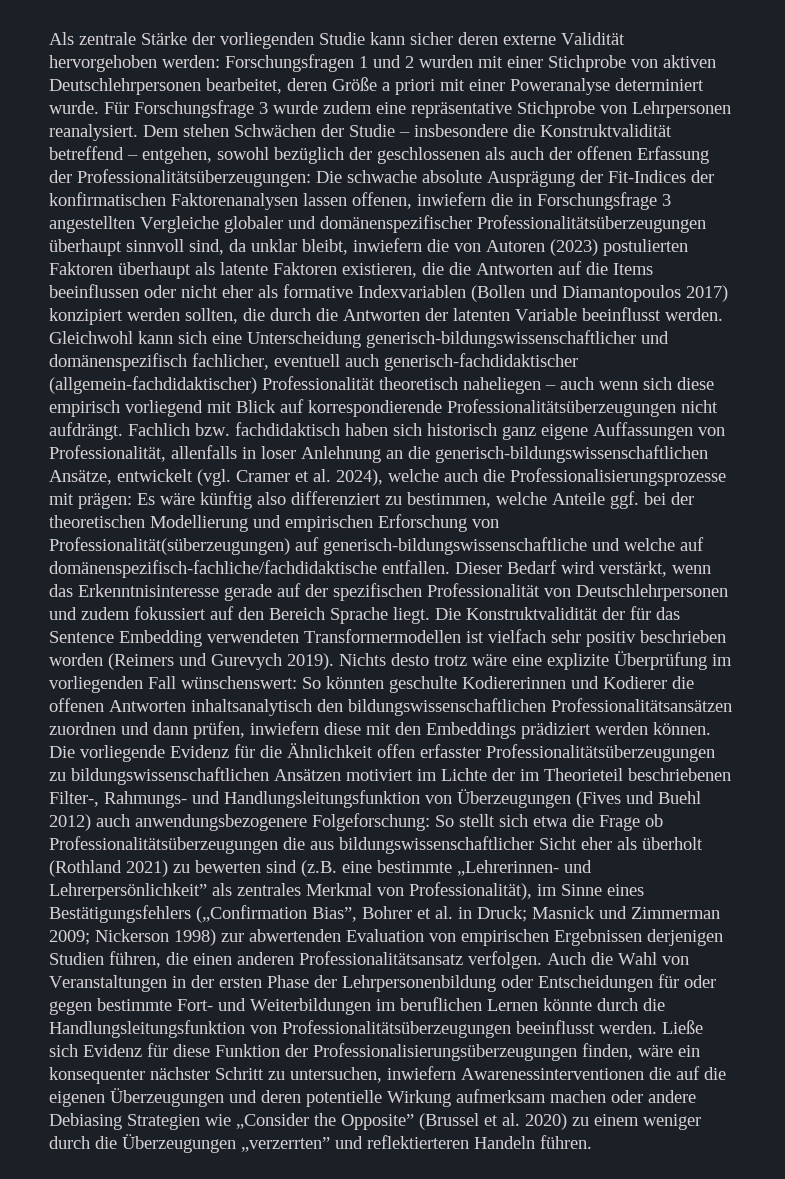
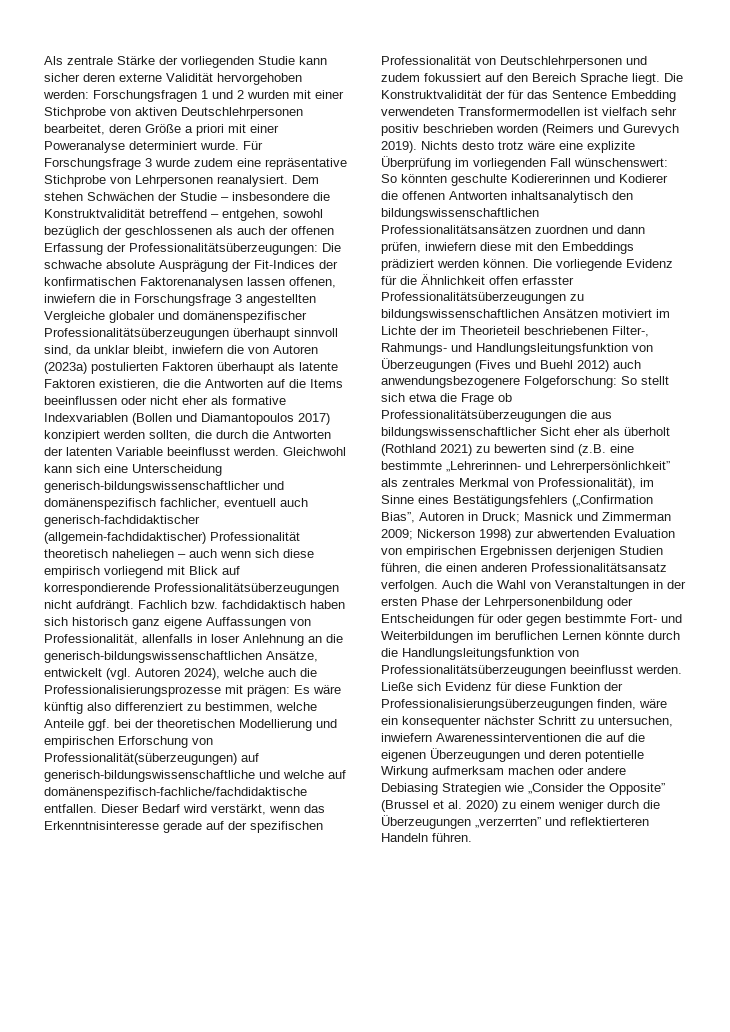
- Die schwache absolute Ausprägung der Fit-Indices der konfirmatischen Faktorenanalysen lassen offenen, inwiefern die in Forschungsfrage 3 angestellten Vergleiche globaler und domänenspezifischer Professionalitätsüberzeugungen überhaupt sinnvoll sind, da unklar bleibt, inwiefern die von Autoren (2023) postulierten Faktoren überhaupt als latente Faktoren existieren, die die Antworten auf die Items beeinflussen oder nicht eher als formative Indexvariablen (Bollen und Diamantopoulos 2017) konzipiert werden sollten, die durch die Antworten der latenten Variable beeinflusst werden.
+ Die schwache absolute Ausprägung der Fit-Indices der konfirmatischen Faktorenanalysen lassen offenen, inwiefern die in Forschungsfrage 3 angestellten Vergleiche globaler und domänenspezifischer Professionalitätsüberzeugungen überhaupt sinnvoll sind, da unklar bleibt, inwiefern die von Autoren (2023a) postulierten Faktoren überhaupt als latente Faktoren existieren, die die Antworten auf die Items beeinflussen oder nicht eher als formative Indexvariablen (Bollen und Diamantopoulos 2017) konzipiert werden sollten, die durch die Antworten der latenten Variable beeinflusst werden.
- Fachlich bzw. fachdidaktisch haben sich historisch ganz eigene Auffassungen von Professionalität, allenfalls in loser Anlehnung an die generisch-bildungswissenschaftlichen Ansätze, entwickelt (vgl. Cramer et al. 2024), welche auch die Professionalisierungsprozesse mit prägen: Es wäre künftig also differenziert zu bestimmen, welche Anteile ggf. bei der theoretischen Modellierung und empirischen Erforschung von Professionalität(süberzeugungen) auf generisch-bildungswissenschaftliche und welche auf domänenspezifisch-fachliche/fachdidaktische entfallen.
+ Fachlich bzw. fachdidaktisch haben sich historisch ganz eigene Auffassungen von Professionalität, allenfalls in loser Anlehnung an die generisch-bildungswissenschaftlichen Ansätze, entwickelt (vgl. Autoren 2024), welche auch die Professionalisierungsprozesse mit prägen: Es wäre künftig also differenziert zu bestimmen, welche Anteile ggf. bei der theoretischen Modellierung und empirischen Erforschung von Professionalität(süberzeugungen) auf generisch-bildungswissenschaftliche und welche auf domänenspezifisch-fachliche/fachdidaktische entfallen.
- So stellt sich etwa die Frage ob Professionalitätsüberzeugungen die aus bildungswissenschaftlicher Sicht eher als überholt (Rothland 2021) zu bewerten sind (z.B. eine bestimmte „Lehrerinnen- und Lehrerpersönlichkeit” als zentrales Merkmal von Professionalität), im Sinne eines Bestätigungsfehlers („Confirmation Bias”, Bohrer et al. in Druck;
+ So stellt sich etwa die Frage ob Professionalitätsüberzeugungen die aus bildungswissenschaftlicher Sicht eher als überholt (Rothland 2021) zu bewerten sind (z.B. eine bestimmte „Lehrerinnen- und Lehrerpersönlichkeit” als zentrales Merkmal von Professionalität), im Sinne eines Bestätigungsfehlers („Confirmation Bias”, Autoren in Druck;

